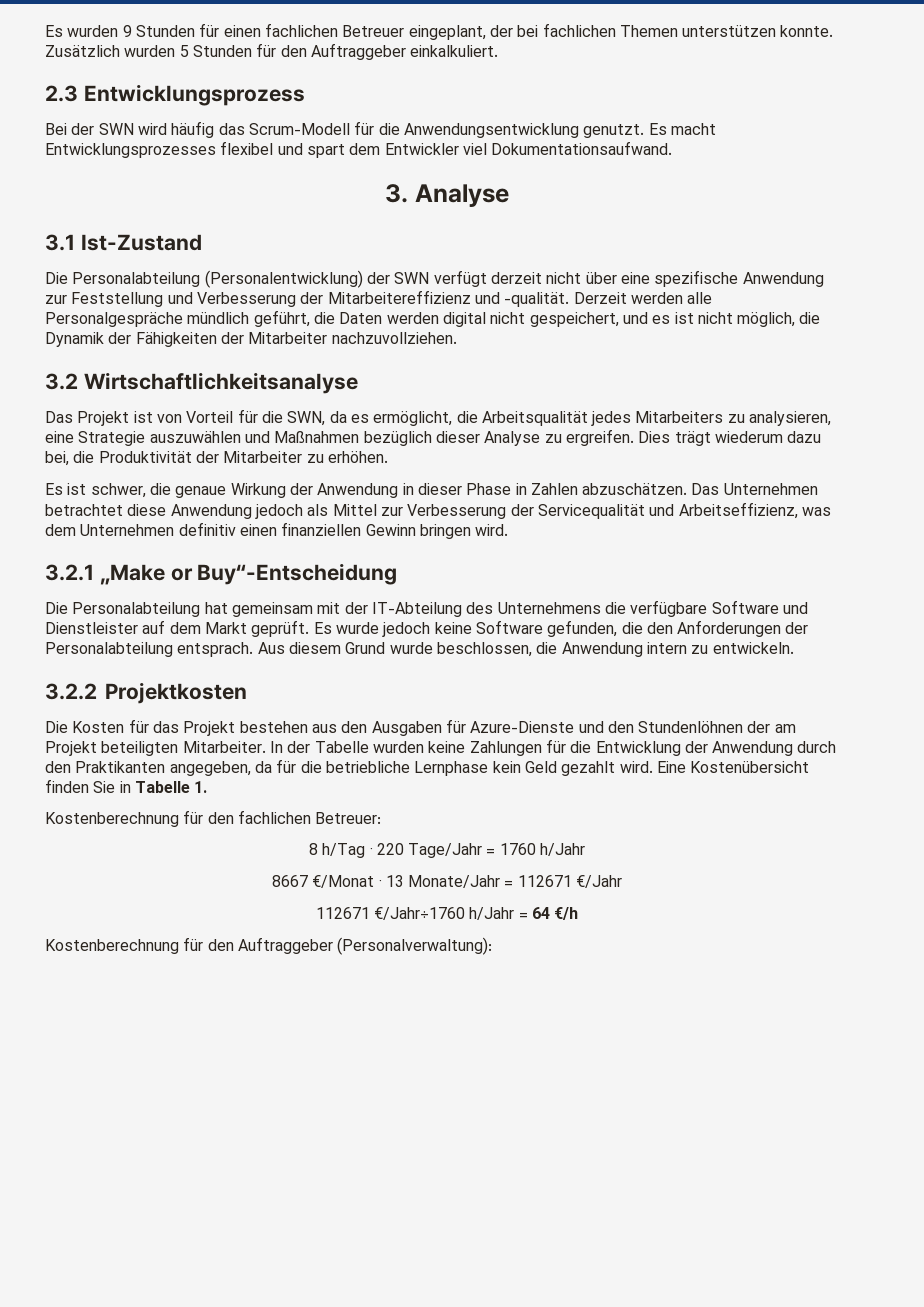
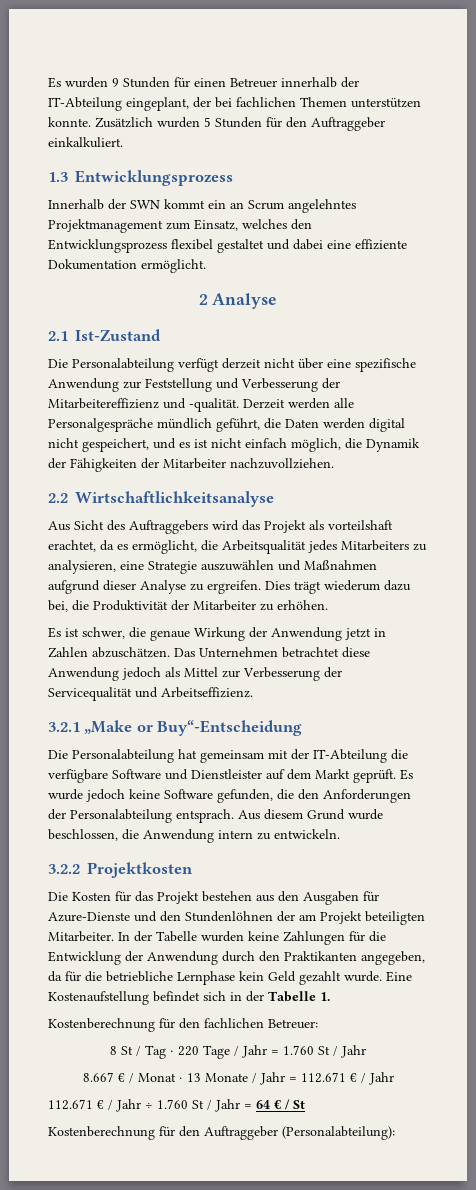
- Es wurden 9 Stunden für einen fachlichen Betreuer eingeplant, der bei fachlichen Themen unterstützen konnte.
+ Es wurden 9 Stunden für einen Betreuer innerhalb der IT-Abteilung eingeplant, der bei fachlichen Themen unterstützen konnte.
- 2.3 Entwicklungsprozess
+ 1.3 Entwicklungsprozess
- Bei der SWN wird häufig das Scrum-Modell für die Anwendungsentwicklung genutzt. Es macht Entwicklungsprozesses flexibel und spart dem Entwickler viel Dokumentationsaufwand.
- 3. Analyse
+ Innerhalb der SWN kommt ein an Scrum angelehntes Projektmanagement zum Einsatz, welches den Entwicklungsprozess flexibel gestaltet und dabei eine effiziente Dokumentation ermöglicht.
+ 2 Analyse
- 3.1 Ist-Zustand
+ 2.1 Ist-Zustand
- Die Personalabteilung (Personalentwicklung) der SWN verfügt derzeit nicht über eine spezifische Anwendung zur Feststellung und Verbesserung der Mitarbeitereffizienz und -qualität.
+ Die Personalabteilung verfügt derzeit nicht über eine spezifische Anwendung zur Feststellung und Verbesserung der Mitarbeitereffizienz und -qualität.
- Derzeit werden alle Personalgespräche mündlich geführt, die Daten werden digital nicht gespeichert, und es ist nicht möglich, die Dynamik der Fähigkeiten der Mitarbeiter nachzuvollziehen.
+ Derzeit werden alle Personalgespräche mündlich geführt, die Daten werden digital nicht gespeichert, und es ist nicht einfach möglich, die Dynamik der Fähigkeiten der Mitarbeiter nachzuvollziehen.
- 3.2 Wirtschaftlichkeitsanalyse
+ 2.2 Wirtschaftlichkeitsanalyse
- Das Projekt ist von Vorteil für die SWN, da es ermöglicht, die Arbeitsqualität jedes Mitarbeiters zu analysieren, eine Strategie auszuwählen und Maßnahmen bezüglich dieser Analyse zu ergreifen.
+ Aus Sicht des Auftraggebers wird das Projekt als vorteilshaft erachtet, da es ermöglicht, die Arbeitsqualität jedes Mitarbeiters zu analysieren, eine Strategie auszuwählen und Maßnahmen aufgrund dieser Analyse zu ergreifen.
- Es ist schwer, die genaue Wirkung der Anwendung in dieser Phase in Zahlen abzuschätzen.
+ Es ist schwer, die genaue Wirkung der Anwendung jetzt in Zahlen abzuschätzen.
- Das Unternehmen betrachtet diese Anwendung jedoch als Mittel zur Verbesserung der Servicequalität und Arbeitseffizienz, was dem Unternehmen definitiv einen finanziellen Gewinn bringen wird.
+ Das Unternehmen betrachtet diese Anwendung jedoch als Mittel zur Verbesserung der Servicequalität und Arbeitseffizienz.
- Die Personalabteilung hat gemeinsam mit der IT-Abteilung des Unternehmens die verfügbare Software und Dienstleister auf dem Markt geprüft.
+ Die Personalabteilung hat gemeinsam mit der IT-Abteilung die verfügbare Software und Dienstleister auf dem Markt geprüft.
- In der Tabelle wurden keine Zahlungen für die Entwicklung der Anwendung durch den Praktikanten angegeben, da für die betriebliche Lernphase kein Geld gezahlt wird. Eine Kostenübersicht finden Sie in Tabelle 1.
+ In der Tabelle wurden keine Zahlungen für die Entwicklung der Anwendung durch den Praktikanten angegeben, da für die betriebliche Lernphase kein Geld gezahlt wurde. Eine Kostenaufstellung befindet sich in der Tabelle 1.
- 8 h/Tag · 220 Tage/Jahr = 1760 h/Jahr
- 8667 €/Monat · 13 Monate/Jahr = 112671 €/Jahr
- 112671 €/Jahr÷1760 h/Jahr = 64 €/h
+ 8 St / Tag · 220 Tage / Jahr = 1.760 St / Jahr
+ 8.667 € / Monat · 13 Monate / Jahr = 112.671 € / Jahr
+ 112.671 € / Jahr ÷ 1.760 St / Jahr = 64 € / St
- Kostenberechnung für den Auftraggeber (Personalverwaltung):
+ Kostenberechnung für den Auftraggeber (Personalabteilung):

